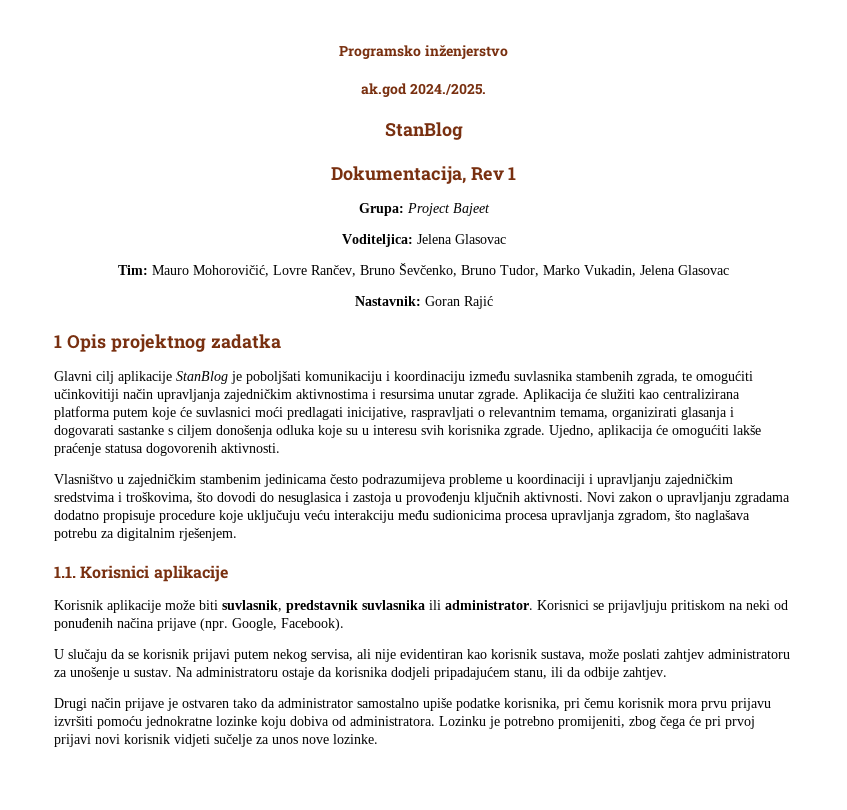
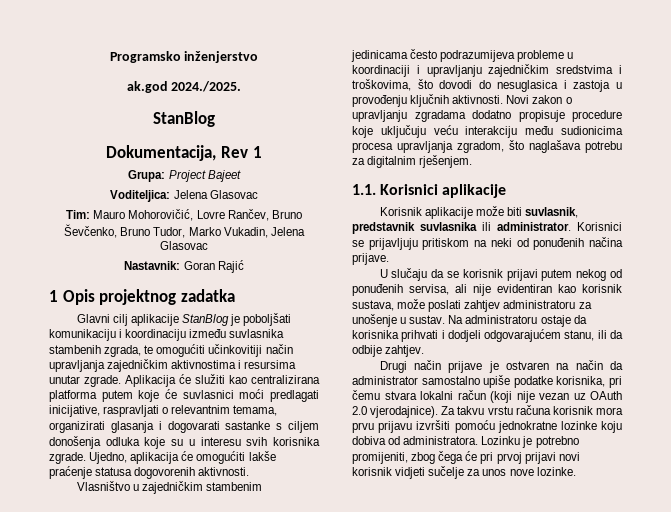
- Korisnici se prijavljuju pritiskom na neki od ponuđenih načina prijave (npr. Google, Facebook).
+ Korisnici se prijavljuju pritiskom na neki od ponuđenih načina prijave.
- U slučaju da se korisnik prijavi putem nekog servisa, ali nije evidentiran kao korisnik sustava, može poslati zahtjev administratoru za unošenje u sustav.
+ U slučaju da se korisnik prijavi putem nekog od ponuđenih servisa, ali nije evidentiran kao korisnik sustava, može poslati zahtjev administratoru za unošenje u sustav.
- Na administratoru ostaje da korisnika dodjeli pripadajućem stanu, ili da odbije zahtjev.
+ Na administratoru ostaje da korisnika prihvati i dodjeli odgovarajućem stanu, ili da odbije zahtjev.
- Drugi način prijave je ostvaren tako da administrator samostalno upiše podatke korisnika, pri čemu korisnik mora prvu prijavu izvršiti pomoću jednokratne lozinke koju dobiva od administratora.
+ Drugi način prijave je ostvaren na način da administrator samostalno upiše podatke korisnika, pri čemu stvara lokalni račun (koji nije vezan uz OAuth 2.0 vjerodajnice). Za takvu vrstu računa korisnik mora prvu prijavu izvršiti pomoću jednokratne lozinke koju dobiva od administratora.

